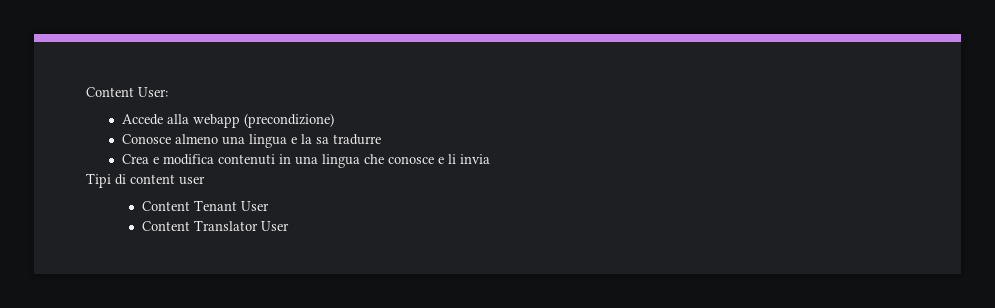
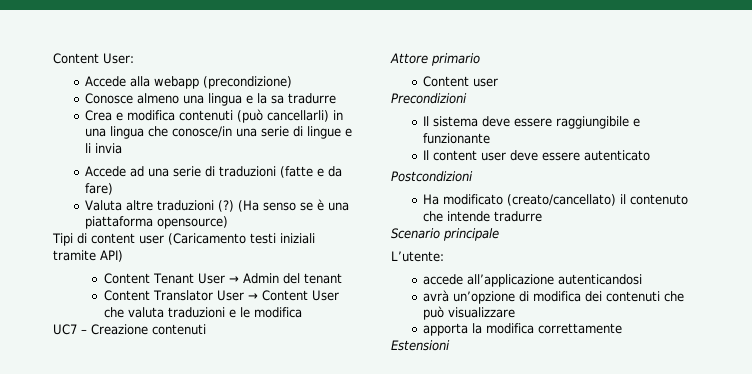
- Crea e modifica contenuti in una lingua che conosce e li invia
+ Crea e modifica contenuti (può cancellarli) in una lingua che conosce/in una serie di lingue e li invia
+ Accede ad una serie di traduzioni (fatte e da fare)
+ Valuta altre traduzioni (?) (Ha senso se è una piattaforma opensource)
- Tipi di content user
+ Tipi di content user (Caricamento testi iniziali tramite API)
- Content Tenant User
+ Content Tenant User → Admin del tenant
- Content Translator User
+ Content Translator User → Content User che valuta traduzioni e le modifica
+ UC7 – Creazione contenuti
+ Attore primario
+ Content user
+ Precondizioni
+ Il sistema deve essere raggiungibile e funzionante
+ Il content user deve essere autenticato
+ Postcondizioni
+ Ha modificato (creato/cancellato) il contenuto che intende tradurre
+ Scenario principale
+ L’utente:
+ accede all’applicazione autenticandosi
+ avrà un’opzione di modifica dei contenuti che può visualizzare
+ apporta la modifica correttamente
+ Estensioni

